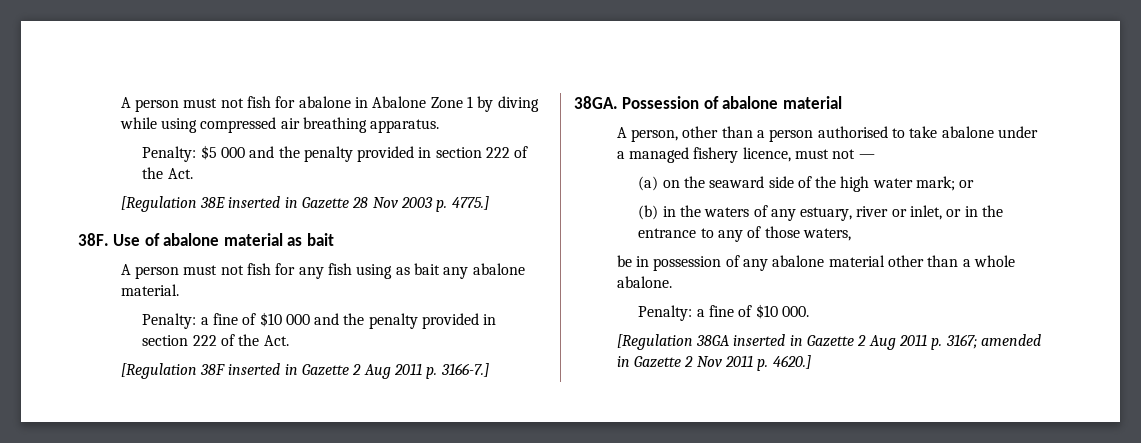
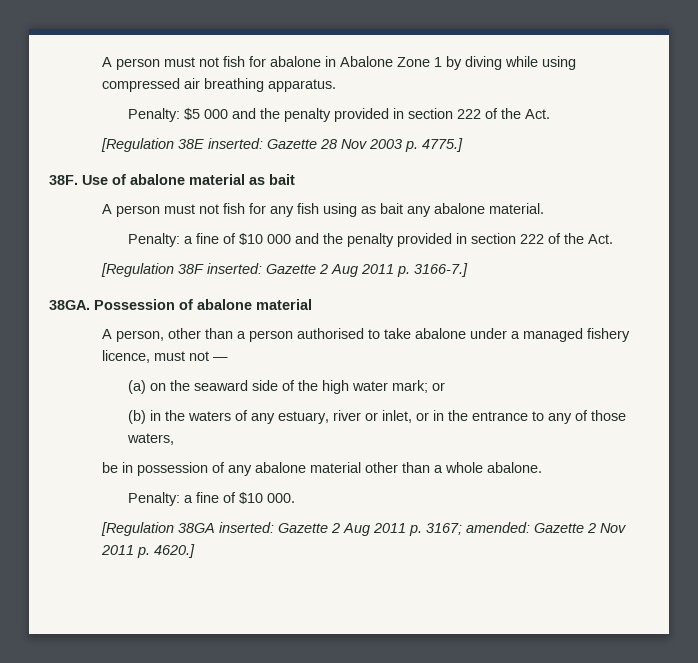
- [Regulation 38E inserted in Gazette 28 Nov 2003 p. 4775.]
+ [Regulation 38E inserted: Gazette 28 Nov 2003 p. 4775.]
- [Regulation 38F inserted in Gazette 2 Aug 2011 p. 3166-7.]
+ [Regulation 38F inserted: Gazette 2 Aug 2011 p. 3166-7.]
- [Regulation 38GA inserted in Gazette 2 Aug 2011 p. 3167; amended in Gazette 2 Nov 2011 p. 4620.]
+ [Regulation 38GA inserted: Gazette 2 Aug 2011 p. 3167; amended: Gazette 2 Nov 2011 p. 4620.]

